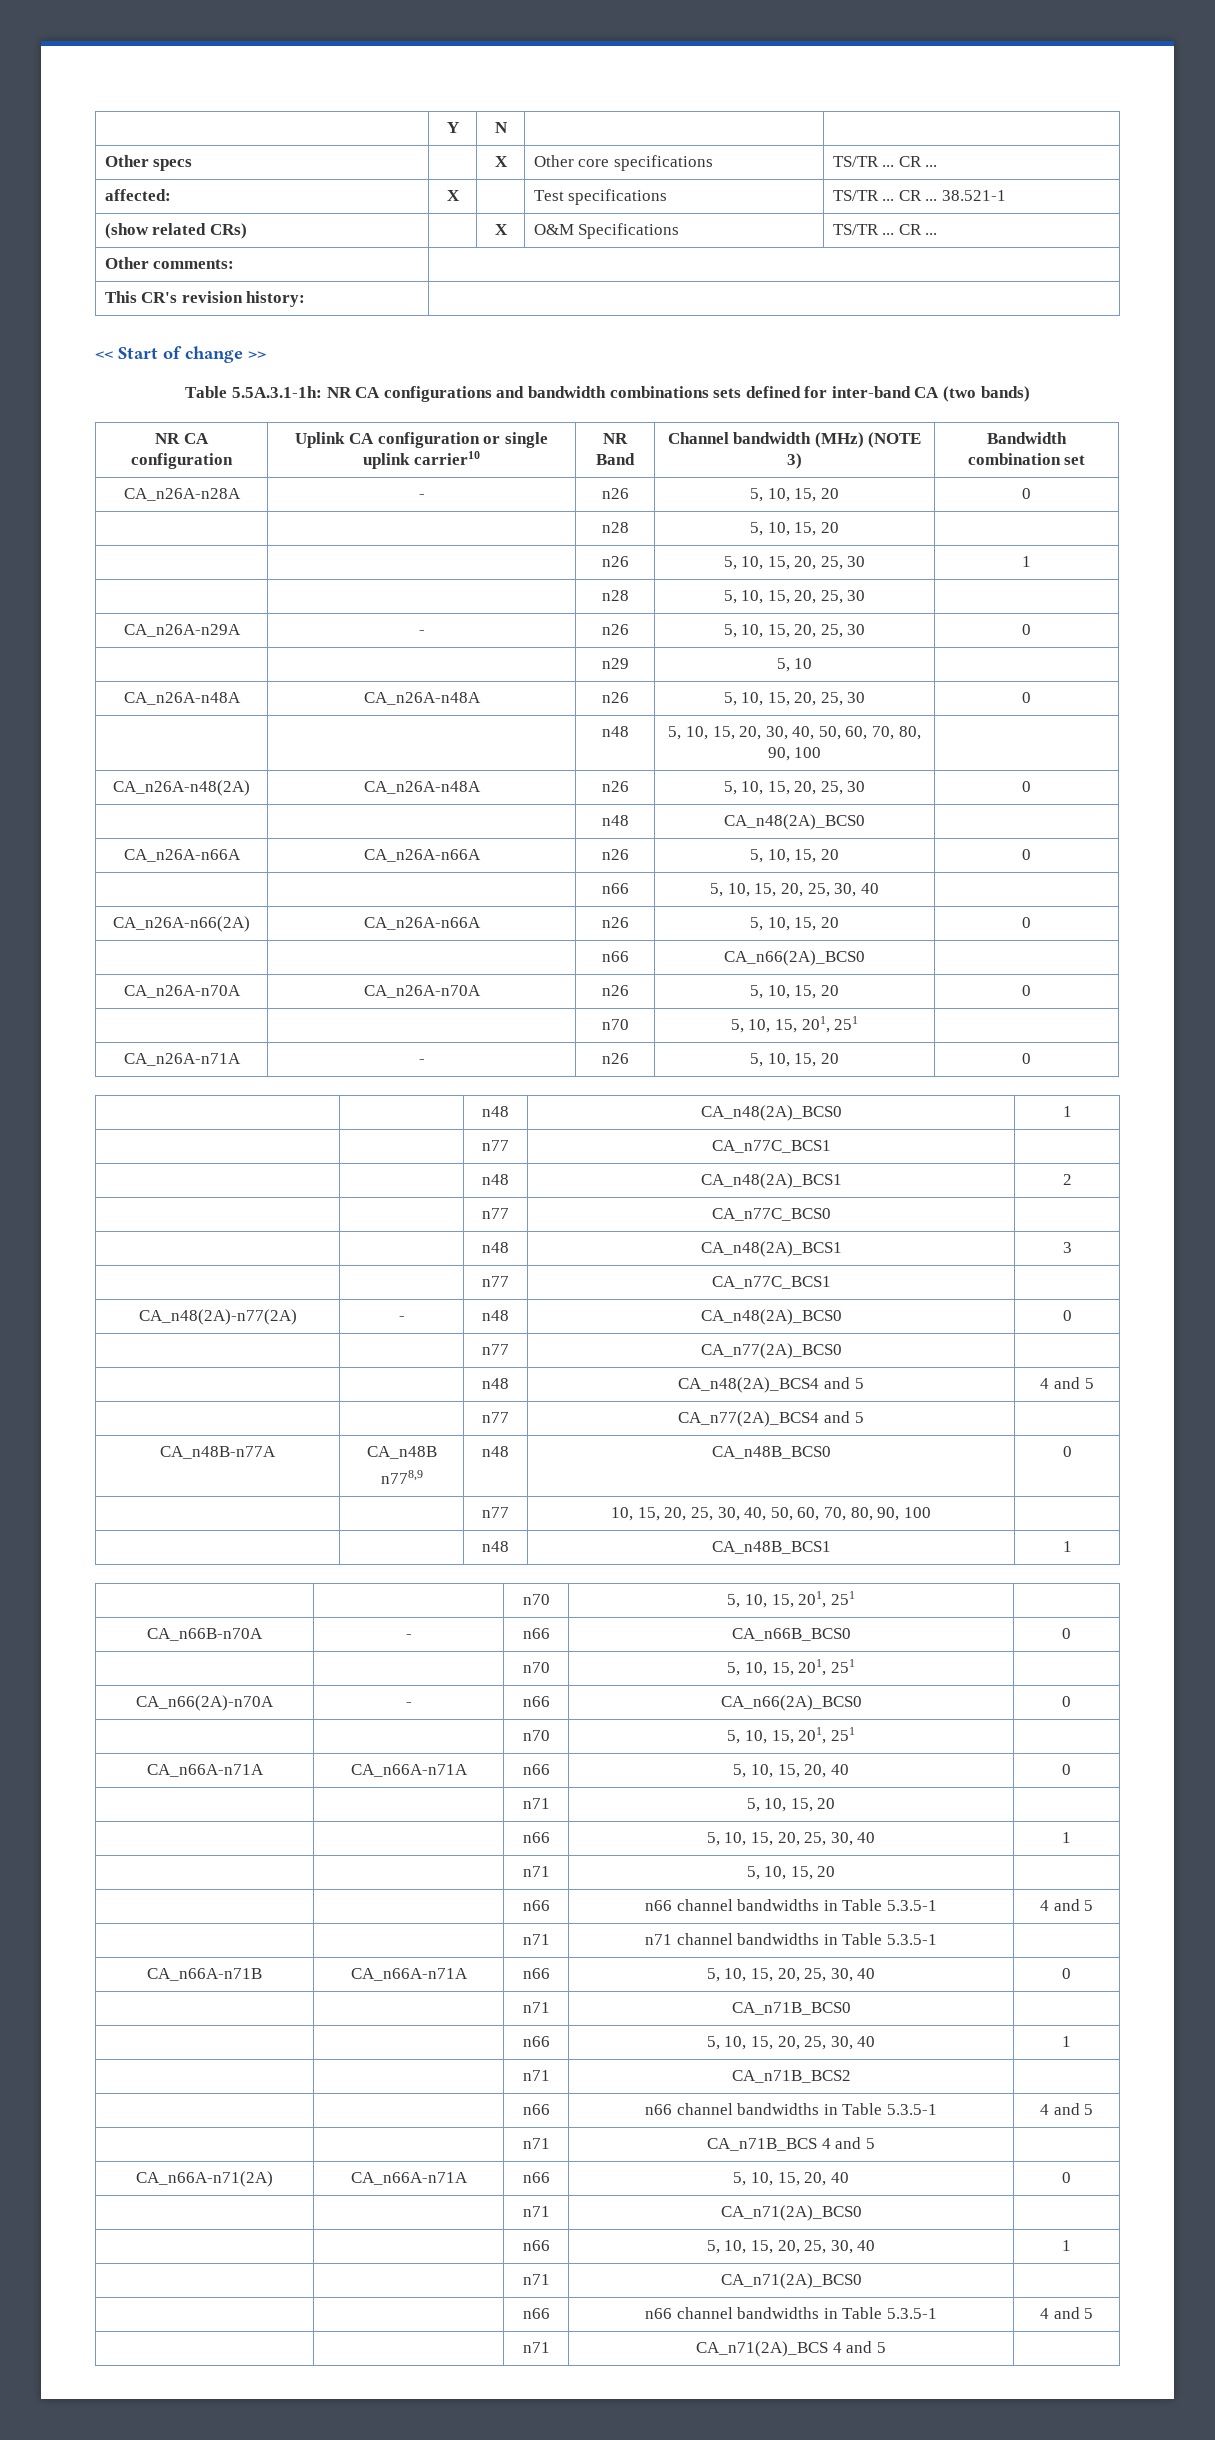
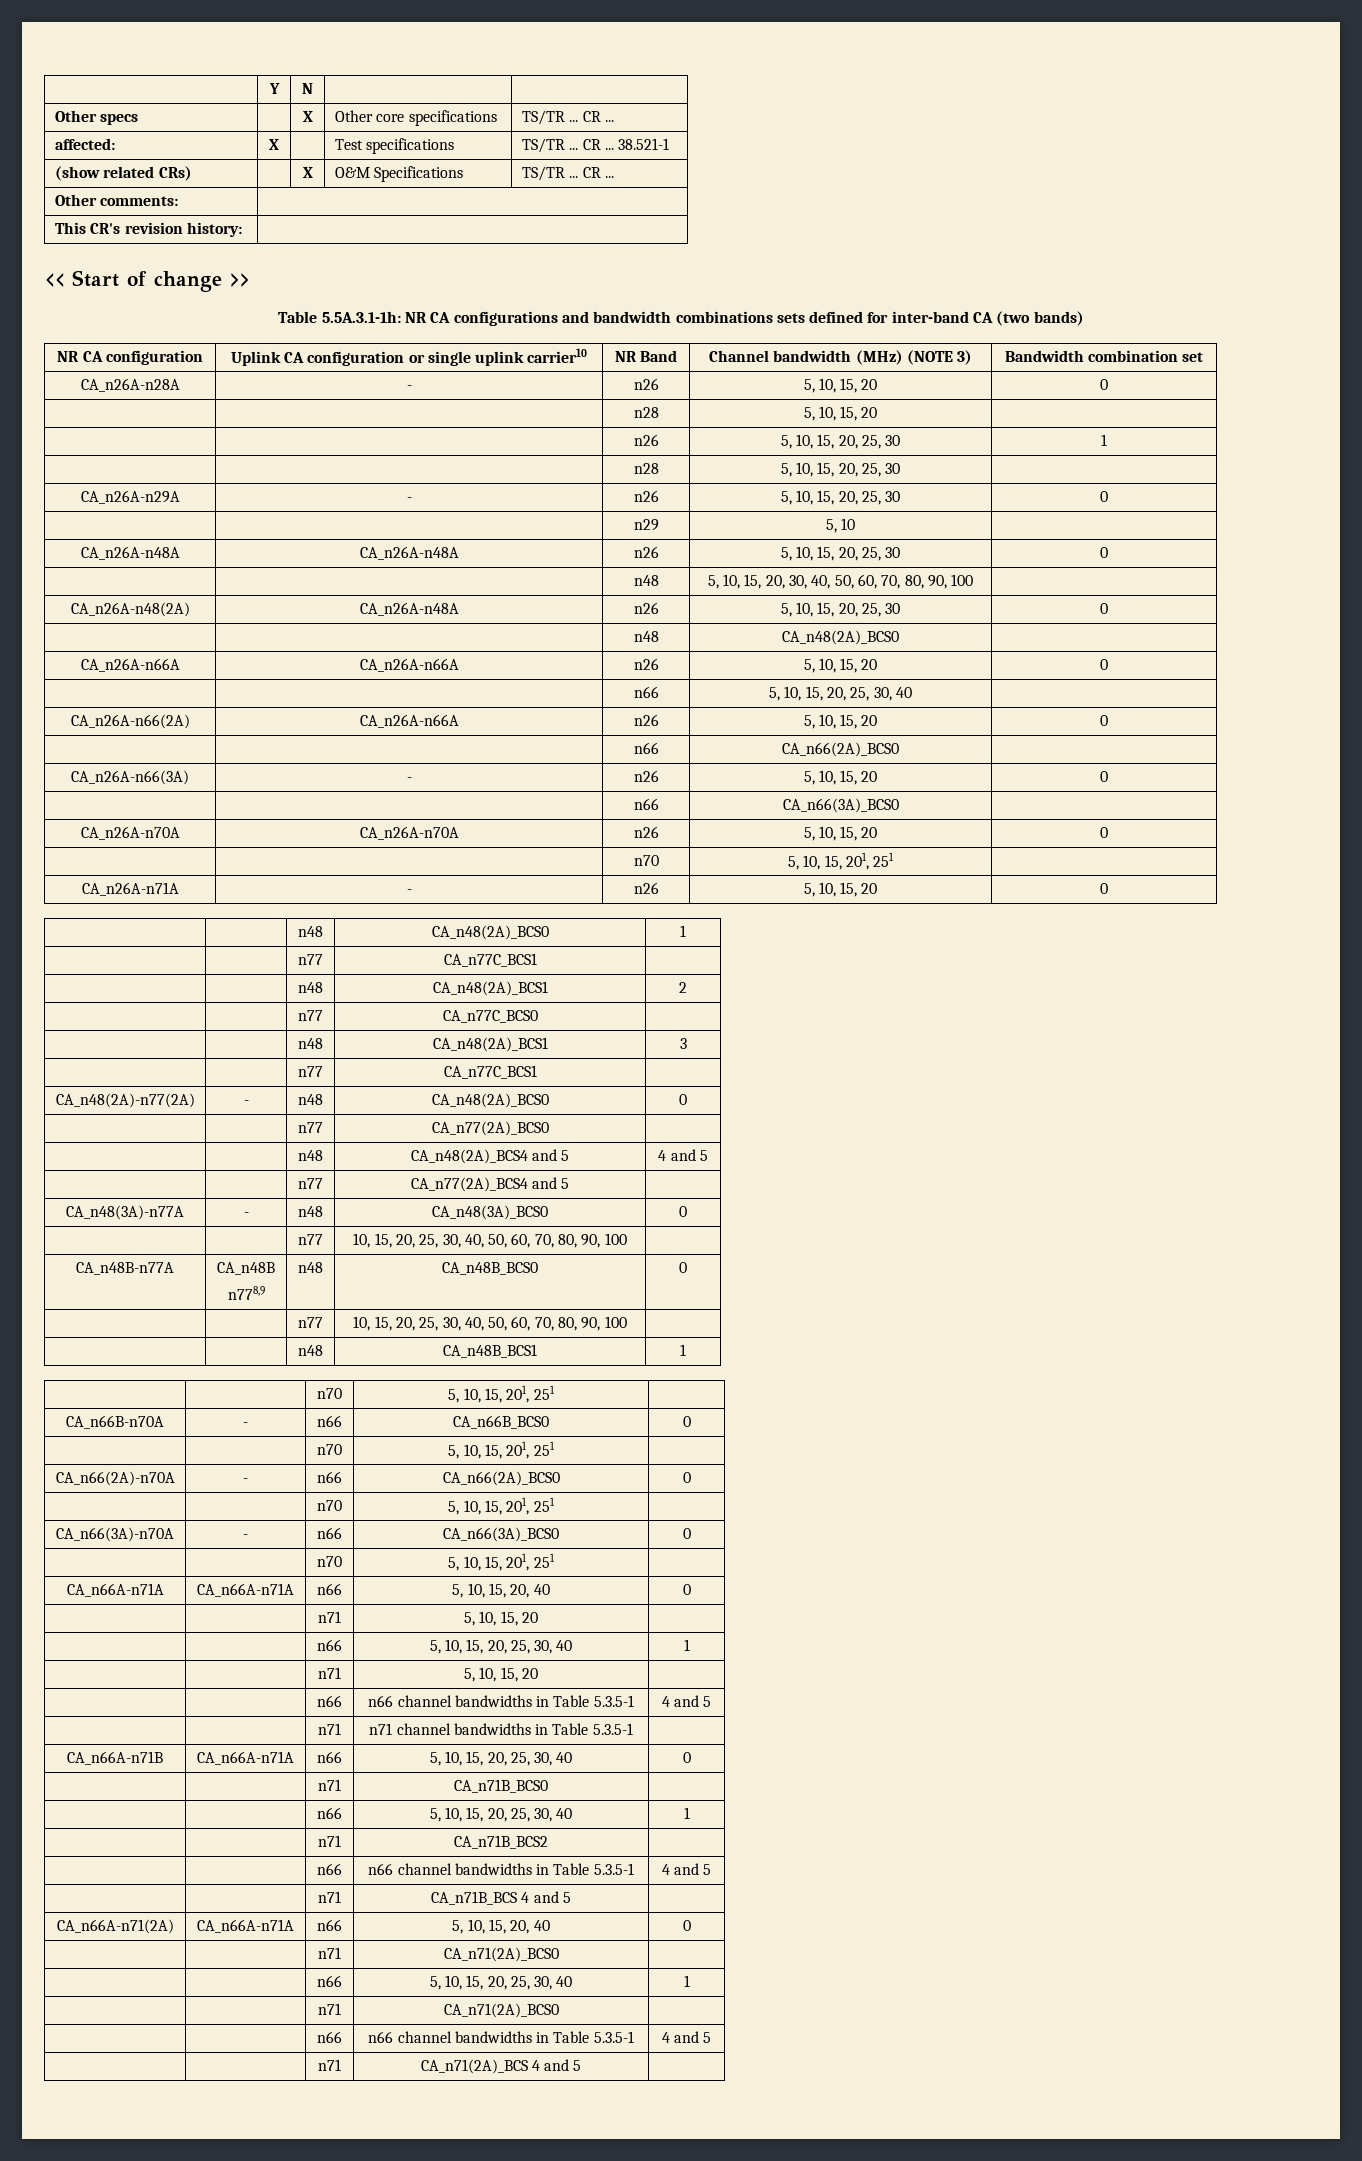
+ CA_n26A-n66(3A) | - | n26 | 5, 10, 15, 20 | 0
+ | | n66 | CA_n66(3A)_BCS0 |
+ CA_n48(3A)-n77A | - | n48 | CA_n48(3A)_BCS0 | 0
+ | | n77 | 10, 15, 20, 25, 30, 40, 50, 60, 70, 80, 90, 100 |
+ CA_n66(3A)-n70A | - | n66 | CA_n66(3A)_BCS0 | 0
+ | | n70 | 5, 10, 15, 201, 251 |

